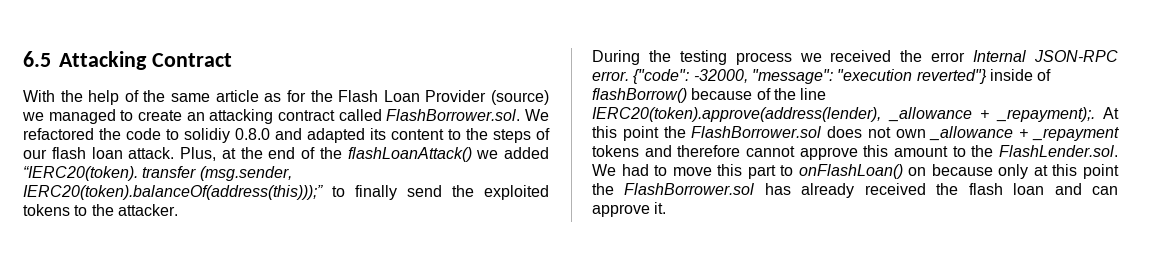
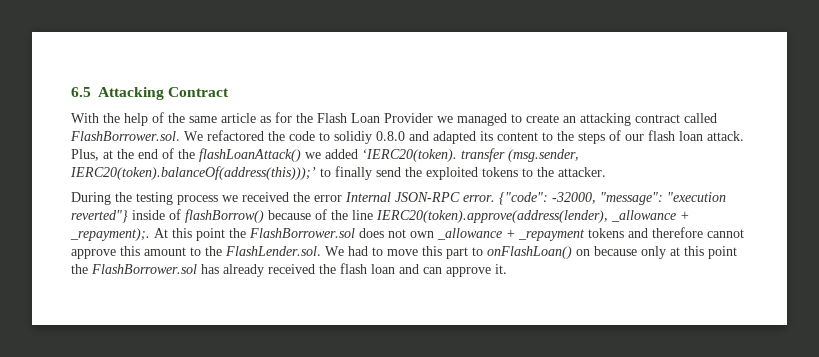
- With the help of the same article as for the Flash Loan Provider (source) we managed to create an attacking contract called FlashBorrower.sol. We refactored the code to solidiy 0.8.0 and adapted its content to the steps of our flash loan attack.
+ With the help of the same article as for the Flash Loan Provider we managed to create an attacking contract called FlashBorrower.sol. We refactored the code to solidiy 0.8.0 and adapted its content to the steps of our flash loan attack.
- Plus, at the end of the flashLoanAttack() we added “IERC20(token). transfer (msg.sender, IERC20(token).balanceOf(address(this)));” to finally send the exploited tokens to the attacker.
+ Plus, at the end of the flashLoanAttack() we added ‘IERC20(token). transfer (msg.sender, IERC20(token).balanceOf(address(this)));’ to finally send the exploited tokens to the attacker.

